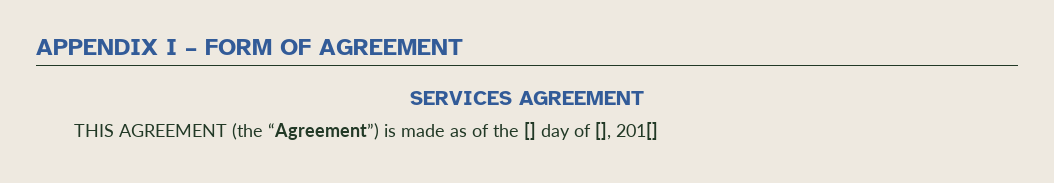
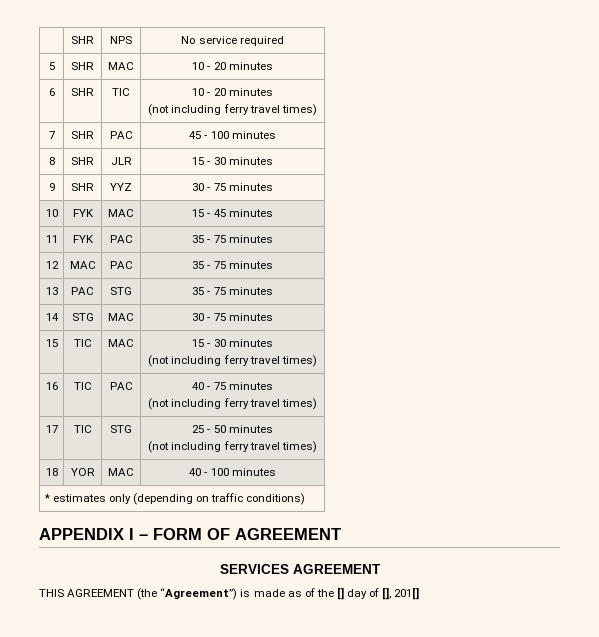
+ | SHR | NPS | No service required
+ 5 | SHR | MAC | 10 - 20 minutes
+ 6 | SHR | TIC | 10 - 20 minutes
+ (not including ferry travel times)
+ 7 | SHR | PAC | 45 - 100 minutes
+ 8 | SHR | JLR | 15 - 30 minutes
+ 9 | SHR | YYZ | 30 - 75 minutes
+ 10 | FYK | MAC | 15 - 45 minutes
+ 11 | FYK | PAC | 35 - 75 minutes
+ 12 | MAC | PAC | 35 - 75 minutes
+ 13 | PAC | STG | 35 - 75 minutes
+ 14 | STG | MAC | 30 - 75 minutes
+ 15 | TIC | MAC | 15 - 30 minutes
+ (not including ferry travel times)
+ 16 | TIC | PAC | 40 - 75 minutes
+ (not including ferry travel times)
+ 17 | TIC | STG | 25 - 50 minutes
+ (not including ferry travel times)
+ 18 | YOR | MAC | 40 - 100 minutes
+ * estimates only (depending on traffic conditions)

